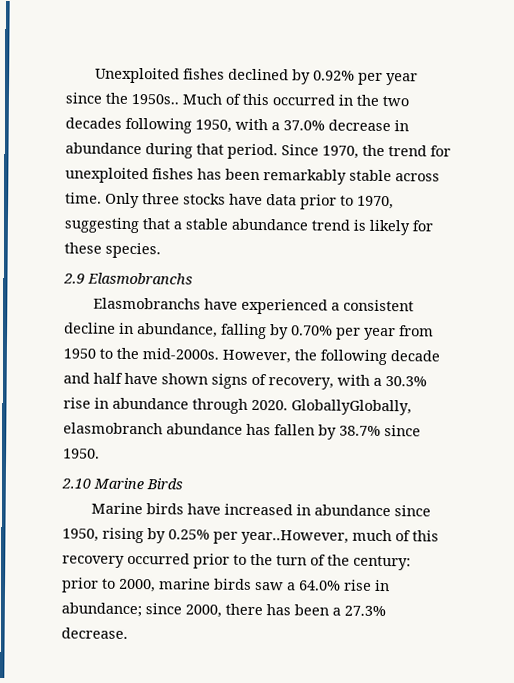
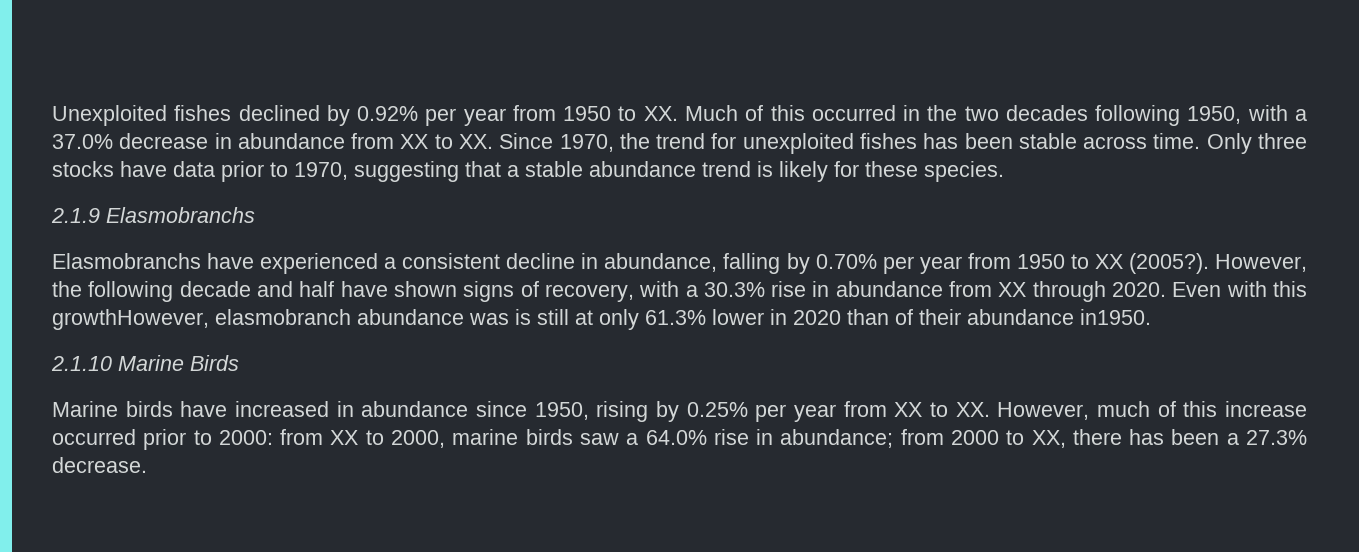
- Unexploited fishes declined by 0.92% per year since the 1950s.. Much of this occurred in the two decades following 1950, with a 37.0% decrease in abundance during that period. Since 1970, the trend for unexploited fishes has been remarkably stable across time.
+ Unexploited fishes declined by 0.92% per year from 1950 to XX. Much of this occurred in the two decades following 1950, with a 37.0% decrease in abundance from XX to XX. Since 1970, the trend for unexploited fishes has been stable across time.
- 2.9 Elasmobranchs
+ 2.1.9 Elasmobranchs
- Elasmobranchs have experienced a consistent decline in abundance, falling by 0.70% per year from 1950 to the mid-2000s.
+ Elasmobranchs have experienced a consistent decline in abundance, falling by 0.70% per year from 1950 to XX (2005?).
- However, the following decade and half have shown signs of recovery, with a 30.3% rise in abundance through 2020. GloballyGlobally, elasmobranch abundance has fallen by 38.7% since 1950.
- 2.10 Marine Birds
+ However, the following decade and half have shown signs of recovery, with a 30.3% rise in abundance from XX through 2020. Even with this growthHowever, elasmobranch abundance was is still at only 61.3% lower in 2020 than of their abundance in1950.
+ 2.1.10 Marine Birds
- Marine birds have increased in abundance since 1950, rising by 0.25% per year..However, much of this recovery occurred prior to the turn of the century: prior to 2000, marine birds saw a 64.0% rise in abundance; since 2000, there has been a 27.3% decrease.
+ Marine birds have increased in abundance since 1950, rising by 0.25% per year from XX to XX. However, much of this increase occurred prior to 2000: from XX to 2000, marine birds saw a 64.0% rise in abundance; from 2000 to XX, there has been a 27.3% decrease.

